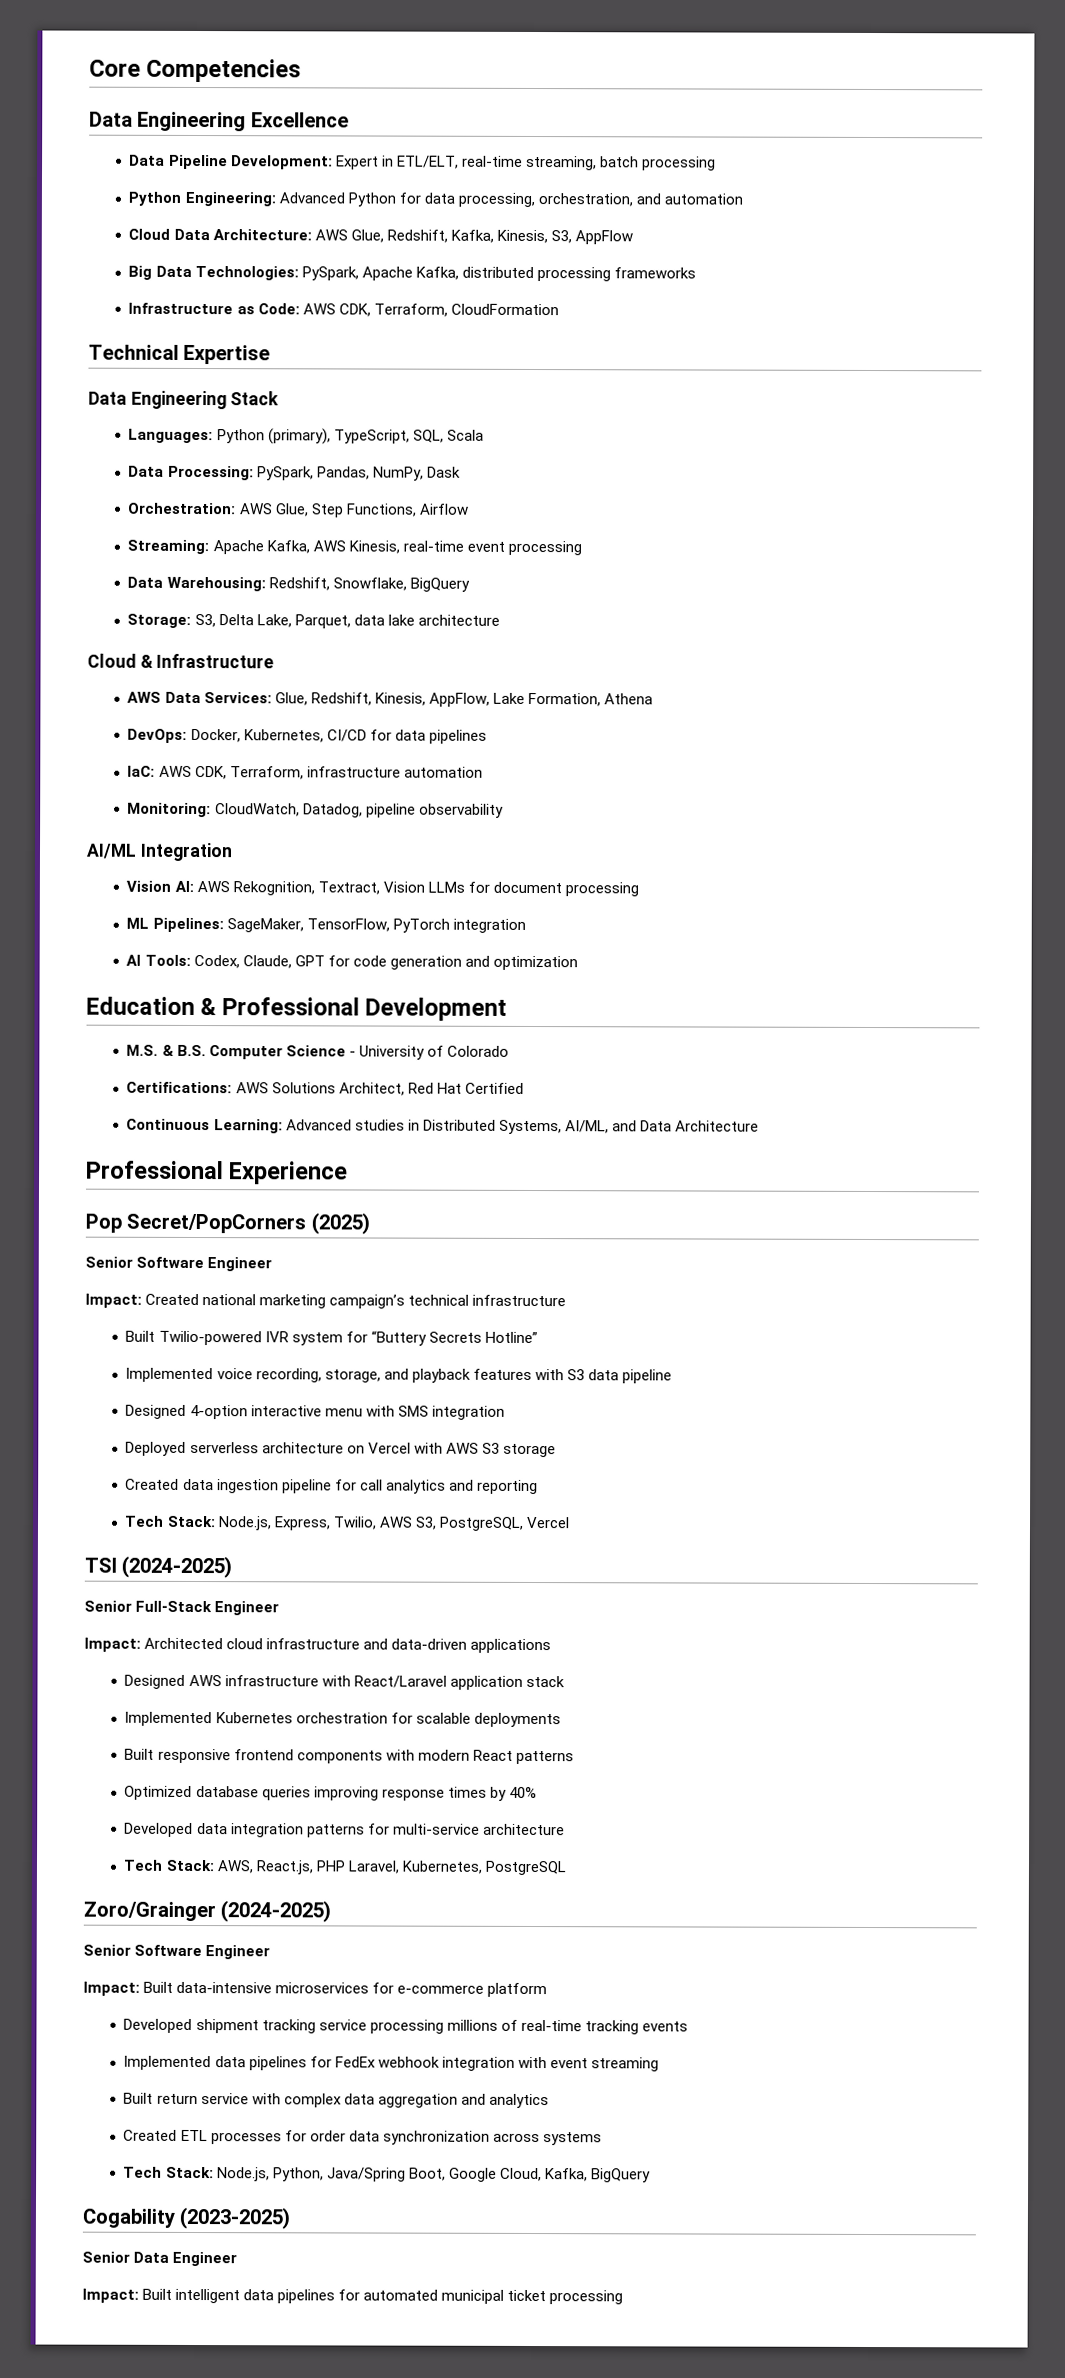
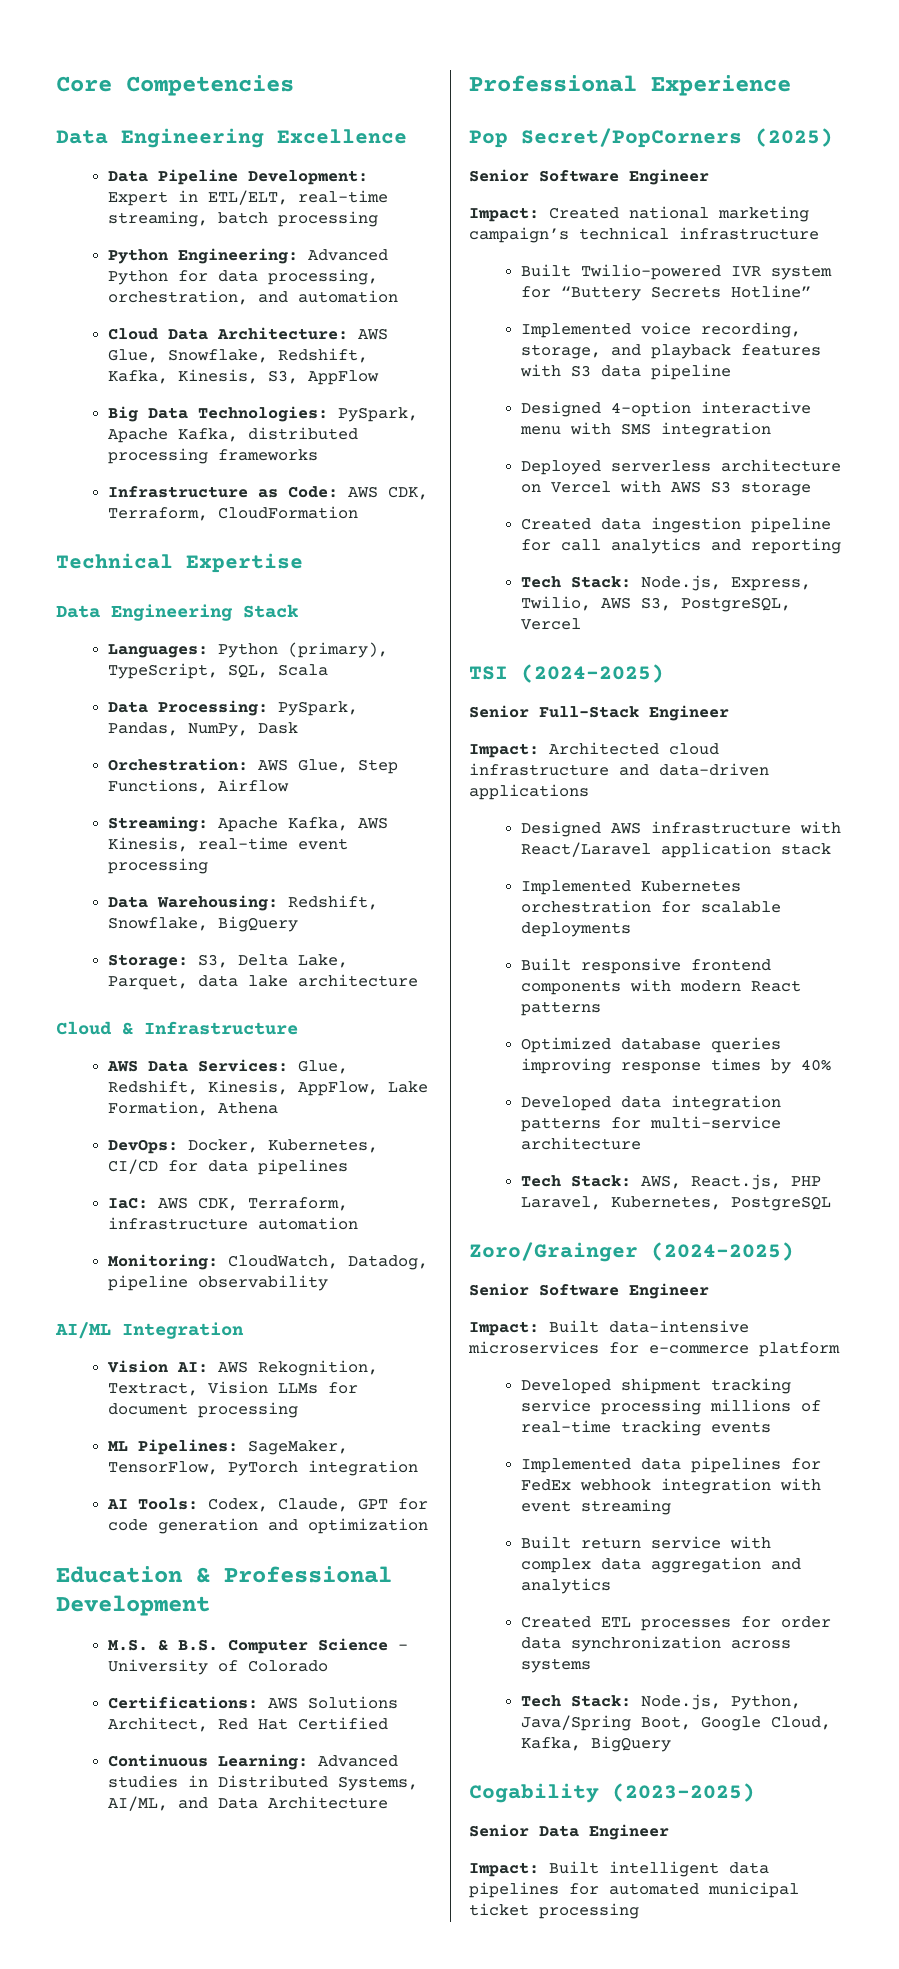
- Cloud Data Architecture: AWS Glue, Redshift, Kafka, Kinesis, S3, AppFlow
+ Cloud Data Architecture: AWS Glue, Snowflake, Redshift, Kafka, Kinesis, S3, AppFlow

